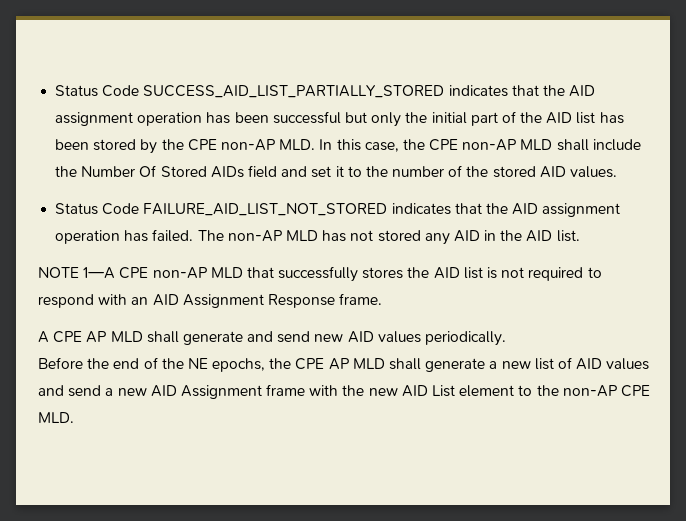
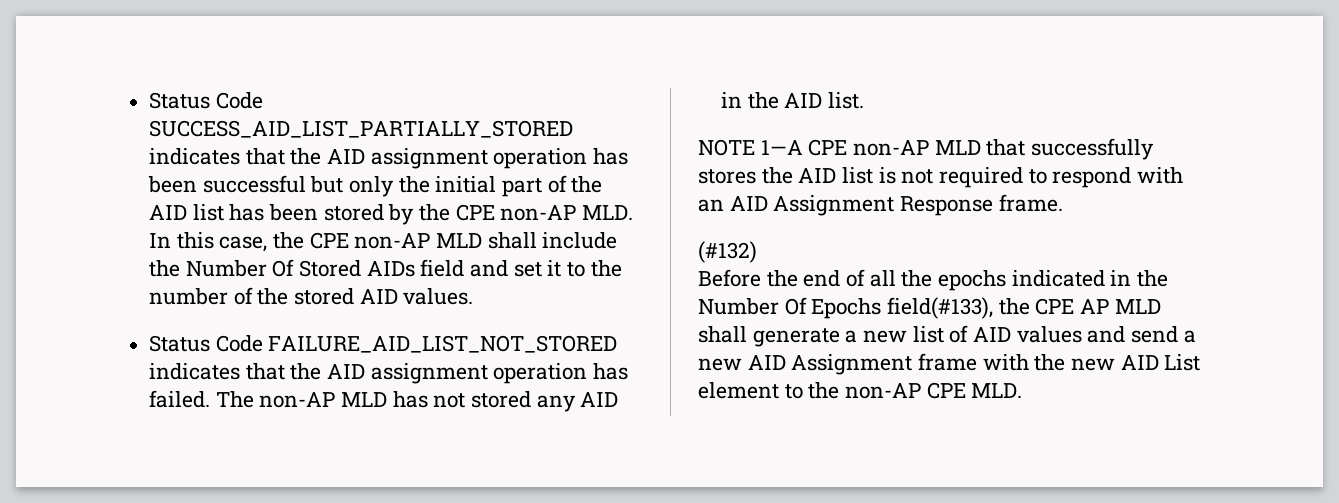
- A CPE AP MLD shall generate and send new AID values periodically.
- Before the end of the NE epochs, the CPE AP MLD shall generate a new list of AID values and send a new AID Assignment frame with the new AID List element to the non-AP CPE MLD.
+ (#132)
+ Before the end of all the epochs indicated in the Number Of Epochs field(#133), the CPE AP MLD shall generate a new list of AID values and send a new AID Assignment frame with the new AID List element to the non-AP CPE MLD.

